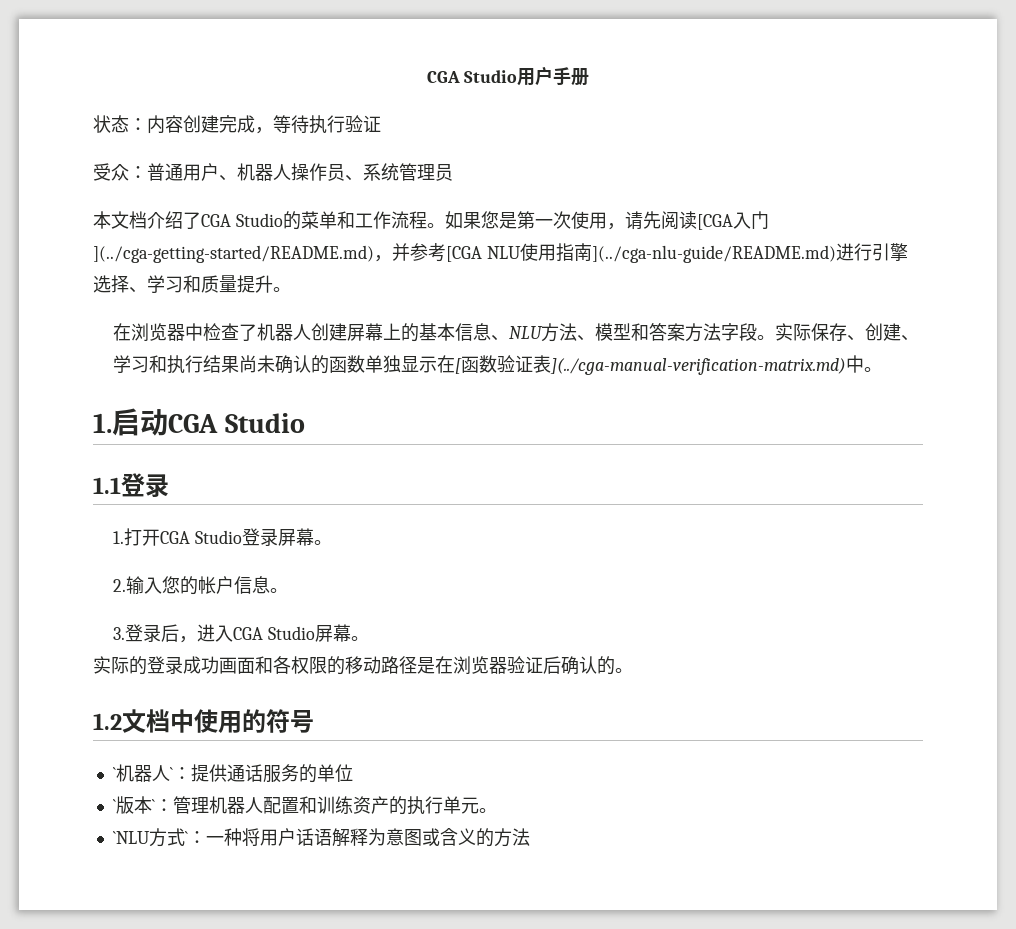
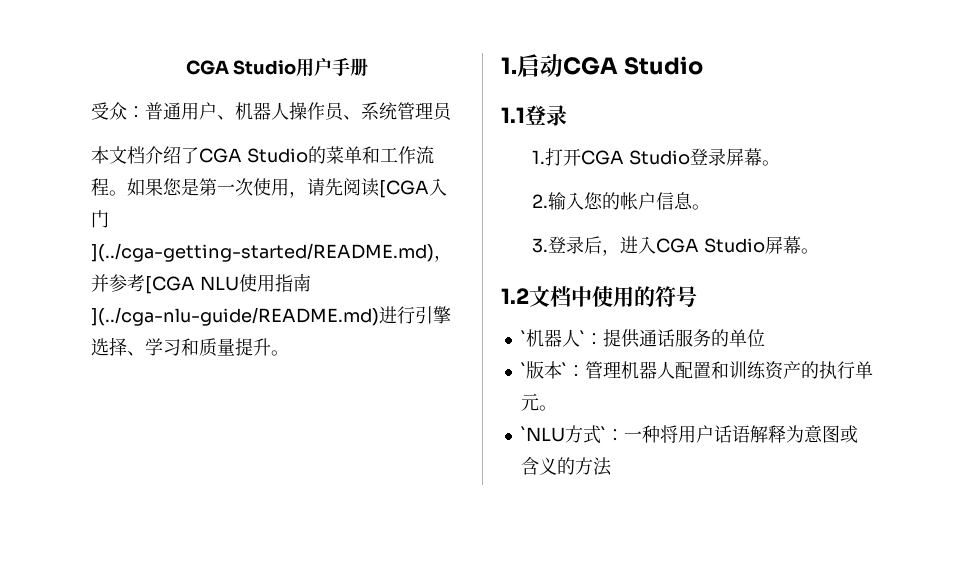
- 状态：内容创建完成，等待执行验证
- 在浏览器中检查了机器人创建屏幕上的基本信息、NLU方法、模型和答案方法字段。实际保存、创建、学习和执行结果尚未确认的函数单独显示在[函数验证表](../cga-manual-verification-matrix.md)中。
- 实际的登录成功画面和各权限的移动路径是在浏览器验证后确认的。

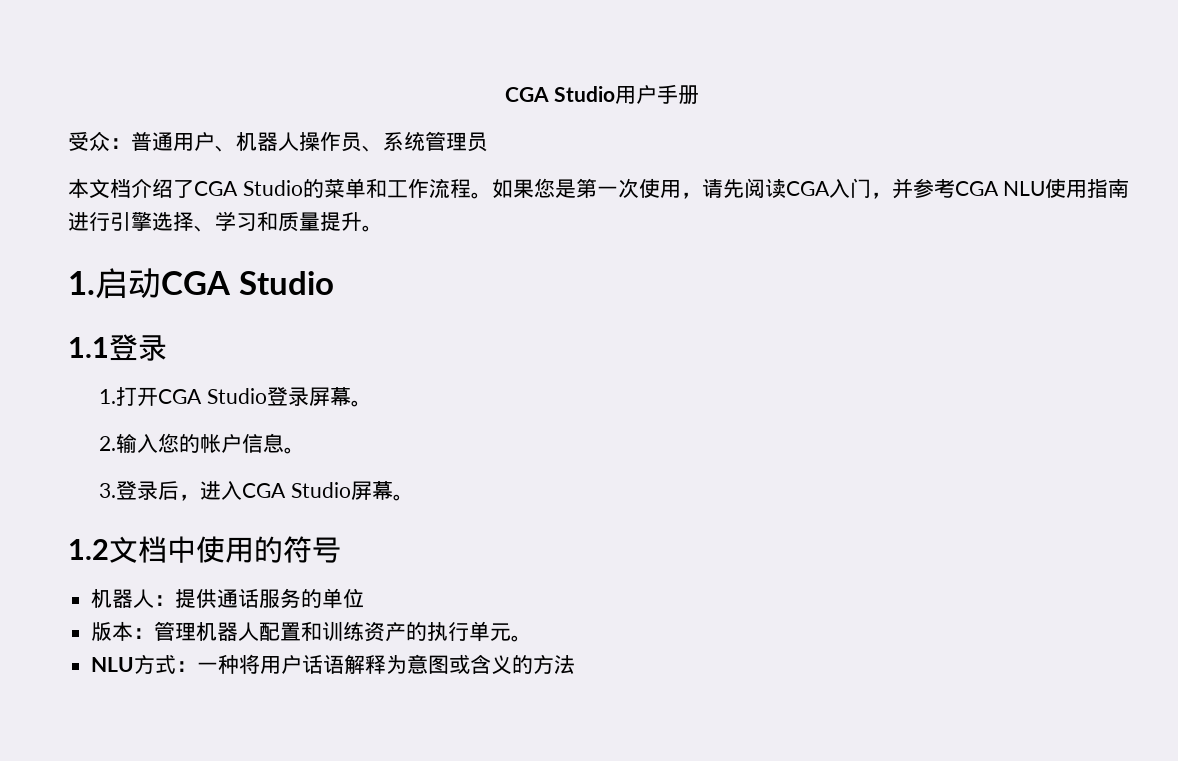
- 如果您是第一次使用，请先阅读[CGA入门](../cga-getting-started/README.md)，并参考[CGA NLU使用指南](../cga-nlu-guide/README.md)进行引擎选择、学习和质量提升。
+ 如果您是第一次使用，请先阅读CGA入门，并参考CGA NLU使用指南进行引擎选择、学习和质量提升。
- `机器人`：提供通话服务的单位
+ 机器人：提供通话服务的单位
- `版本`：管理机器人配置和训练资产的执行单元。
+ 版本：管理机器人配置和训练资产的执行单元。
- `NLU方式`：一种将用户话语解释为意图或含义的方法
+ NLU方式：一种将用户话语解释为意图或含义的方法

